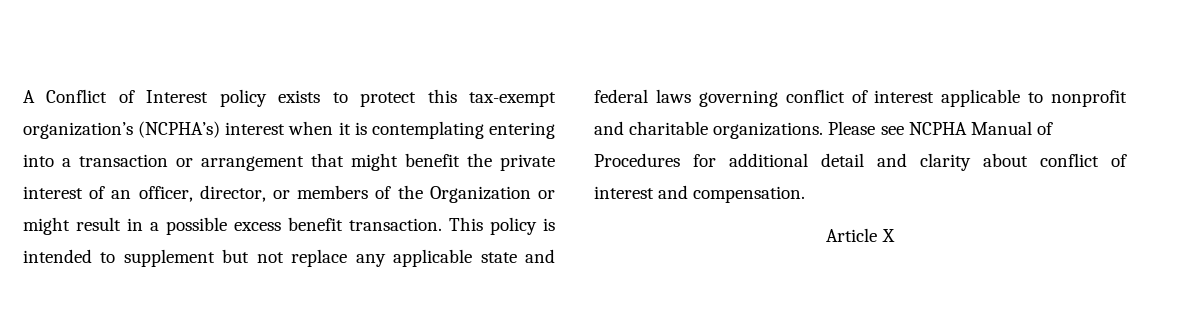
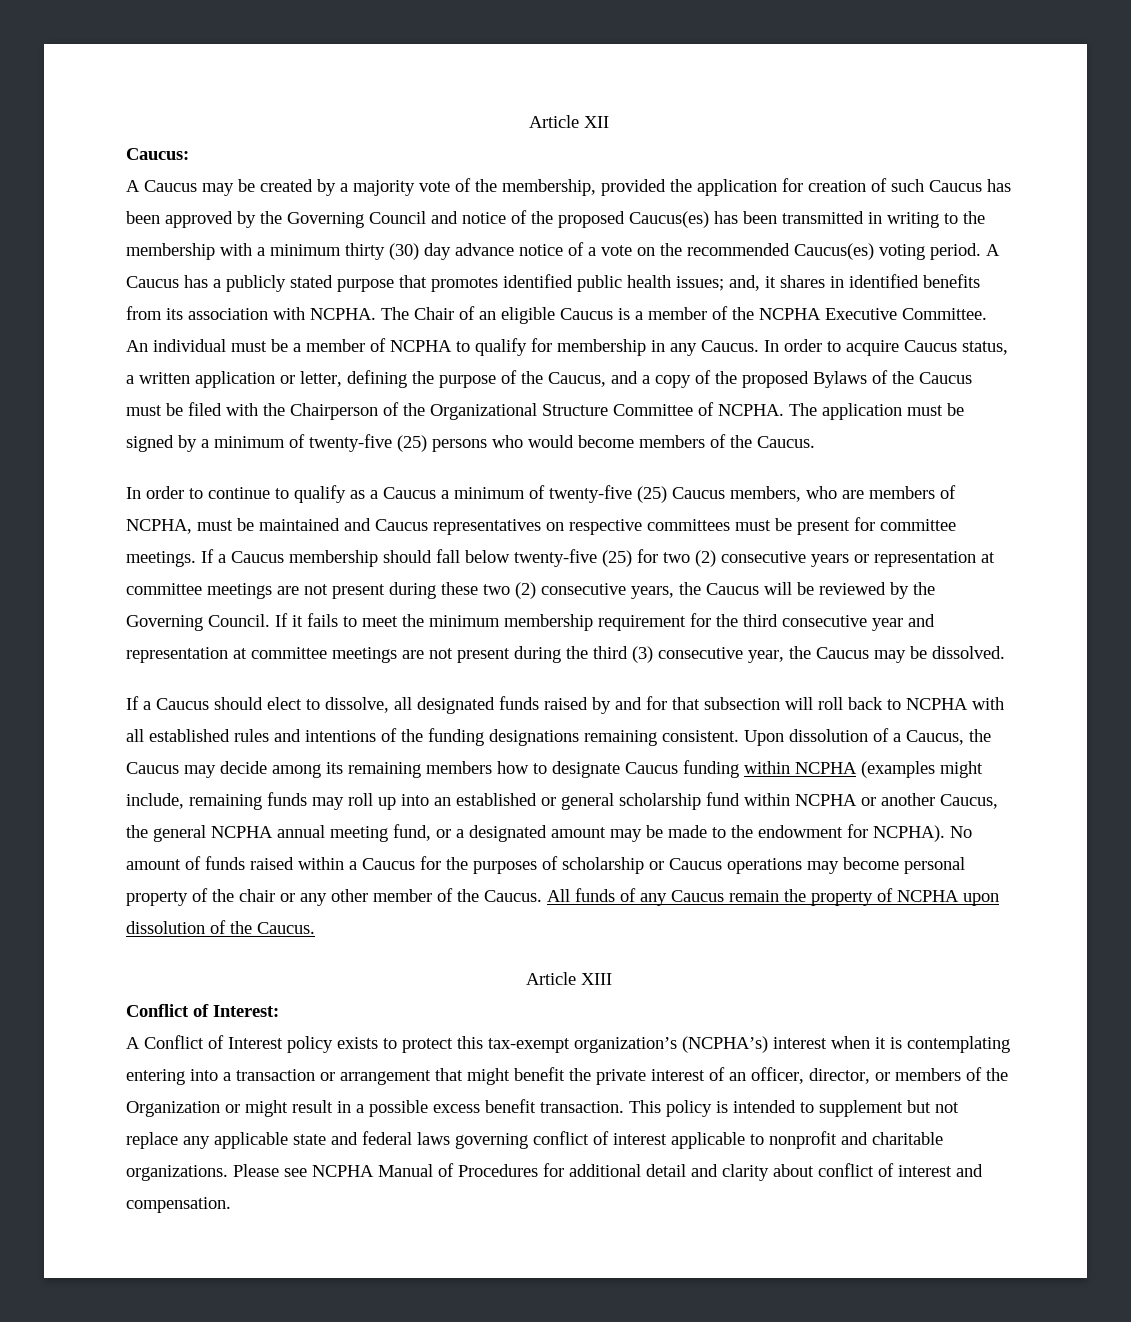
+ Article XII
+ Caucus:
+ A Caucus may be created by a majority vote of the membership, provided the application for creation of such Caucus has been approved by the Governing Council and notice of the proposed Caucus(es) has been transmitted in writing to the membership with a minimum thirty (30) day advance notice of a vote on the recommended Caucus(es) voting period. A Caucus has a publicly stated purpose that promotes identified public health issues; and, it shares in identified benefits from its association with NCPHA. The Chair of an eligible Caucus is a member of the NCPHA Executive Committee. An individual must be a member of NCPHA to qualify for membership in any Caucus. In order to acquire Caucus status, a written application or letter, defining the purpose of the Caucus, and a copy of the proposed Bylaws of the Caucus must be filed with the Chairperson of the Organizational Structure Committee of NCPHA. The application must be signed by a minimum of twenty-five (25) persons who would become members of the Caucus.
+ In order to continue to qualify as a Caucus a minimum of twenty-five (25) Caucus members, who are members of NCPHA, must be maintained and Caucus representatives on respective committees must be present for committee meetings. If a Caucus membership should fall below twenty-five (25) for two (2) consecutive years or representation at committee meetings are not present during these two (2) consecutive years, the Caucus will be reviewed by the Governing Council. If it fails to meet the minimum membership requirement for the third consecutive year and representation at committee meetings are not present during the third (3) consecutive year, the Caucus may be dissolved.
+ If a Caucus should elect to dissolve, all designated funds raised by and for that subsection will roll back to NCPHA with all established rules and intentions of the funding designations remaining consistent. Upon dissolution of a Caucus, the Caucus may decide among its remaining members how to designate Caucus funding within NCPHA (examples might include, remaining funds may roll up into an established or general scholarship fund within NCPHA or another Caucus, the general NCPHA annual meeting fund, or a designated amount may be made to the endowment for NCPHA). No amount of funds raised within a Caucus for the purposes of scholarship or Caucus operations may become personal property of the chair or any other member of the Caucus. All funds of any Caucus remain the property of NCPHA upon dissolution of the Caucus.
+ Article XIII
+ Conflict of Interest:
- Article X

